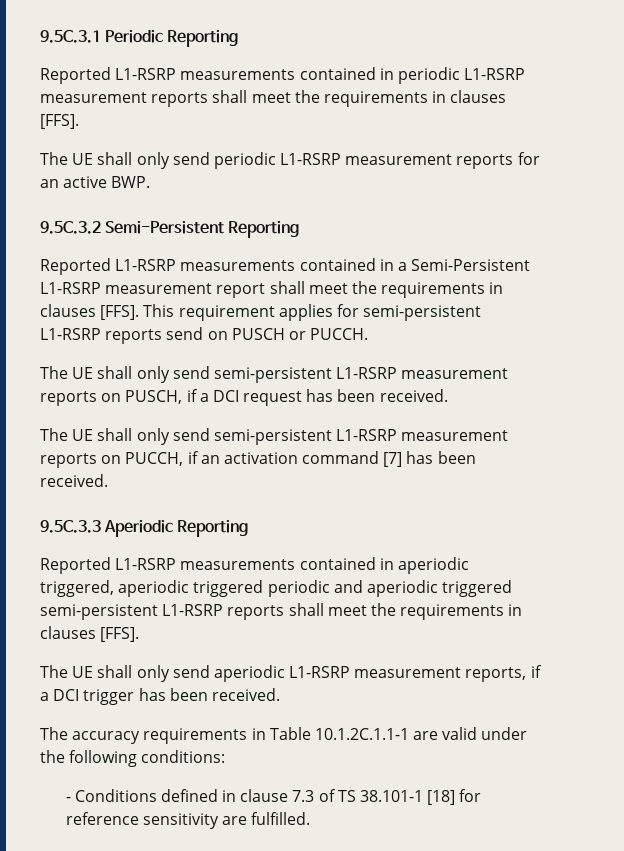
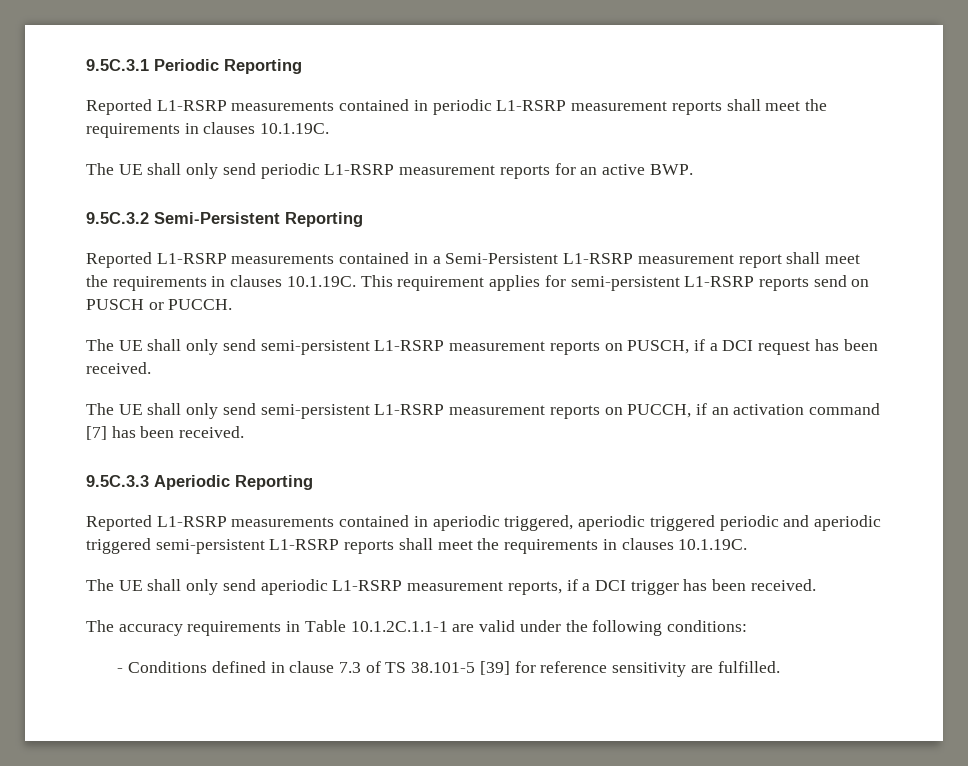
- Reported L1-RSRP measurements contained in periodic L1-RSRP measurement reports shall meet the requirements in clauses [FFS].
+ Reported L1-RSRP measurements contained in periodic L1-RSRP measurement reports shall meet the requirements in clauses 10.1.19C.
- Reported L1-RSRP measurements contained in a Semi-Persistent L1-RSRP measurement report shall meet the requirements in clauses [FFS]. This requirement applies for semi-persistent L1-RSRP reports send on PUSCH or PUCCH.
+ Reported L1-RSRP measurements contained in a Semi-Persistent L1-RSRP measurement report shall meet the requirements in clauses 10.1.19C. This requirement applies for semi-persistent L1-RSRP reports send on PUSCH or PUCCH.
- Reported L1-RSRP measurements contained in aperiodic triggered, aperiodic triggered periodic and aperiodic triggered semi-persistent L1-RSRP reports shall meet the requirements in clauses [FFS].
+ Reported L1-RSRP measurements contained in aperiodic triggered, aperiodic triggered periodic and aperiodic triggered semi-persistent L1-RSRP reports shall meet the requirements in clauses 10.1.19C.
- - Conditions defined in clause 7.3 of TS 38.101-1 [18] for reference sensitivity are fulfilled.
+ - Conditions defined in clause 7.3 of TS 38.101-5 [39] for reference sensitivity are fulfilled.

